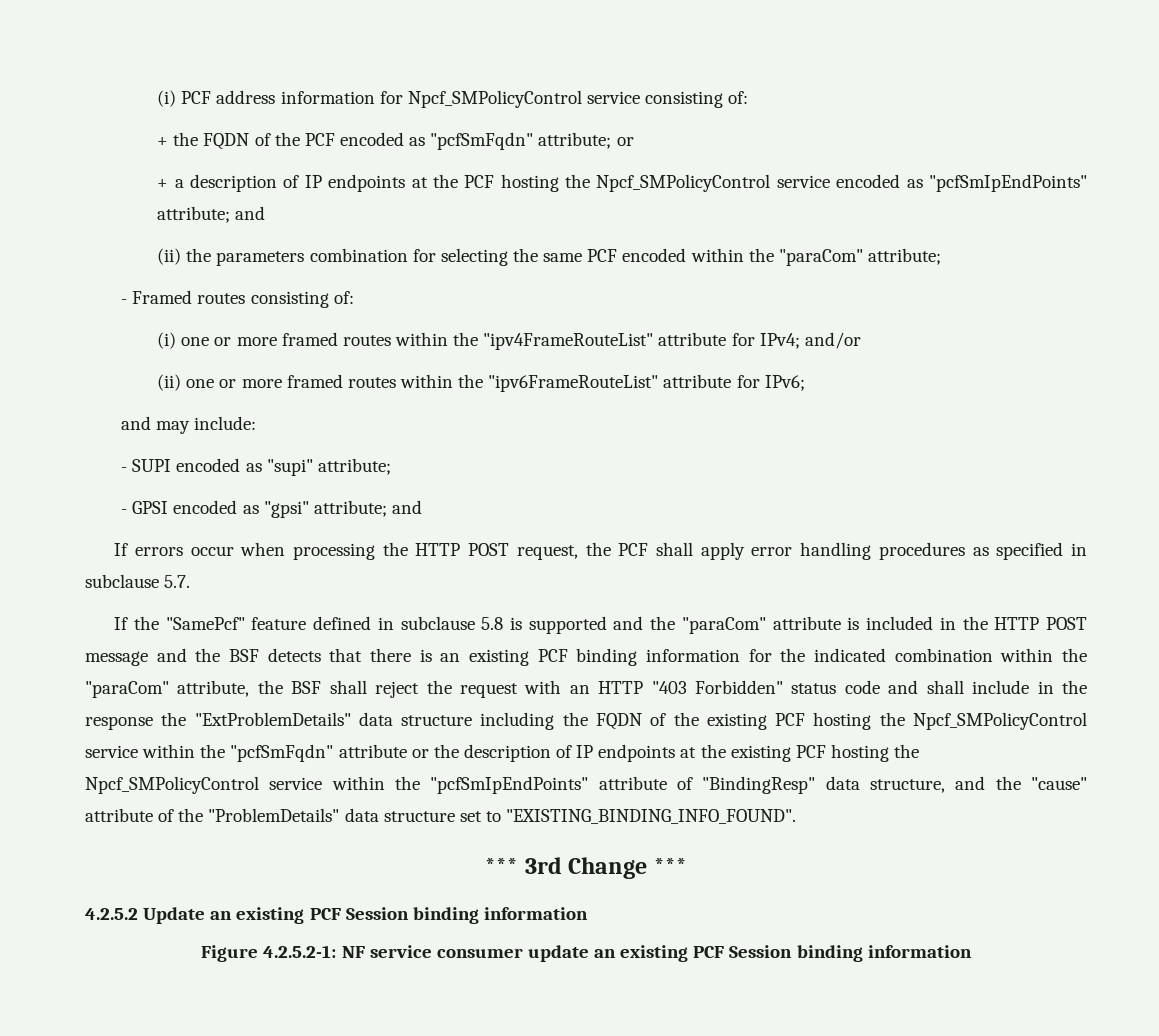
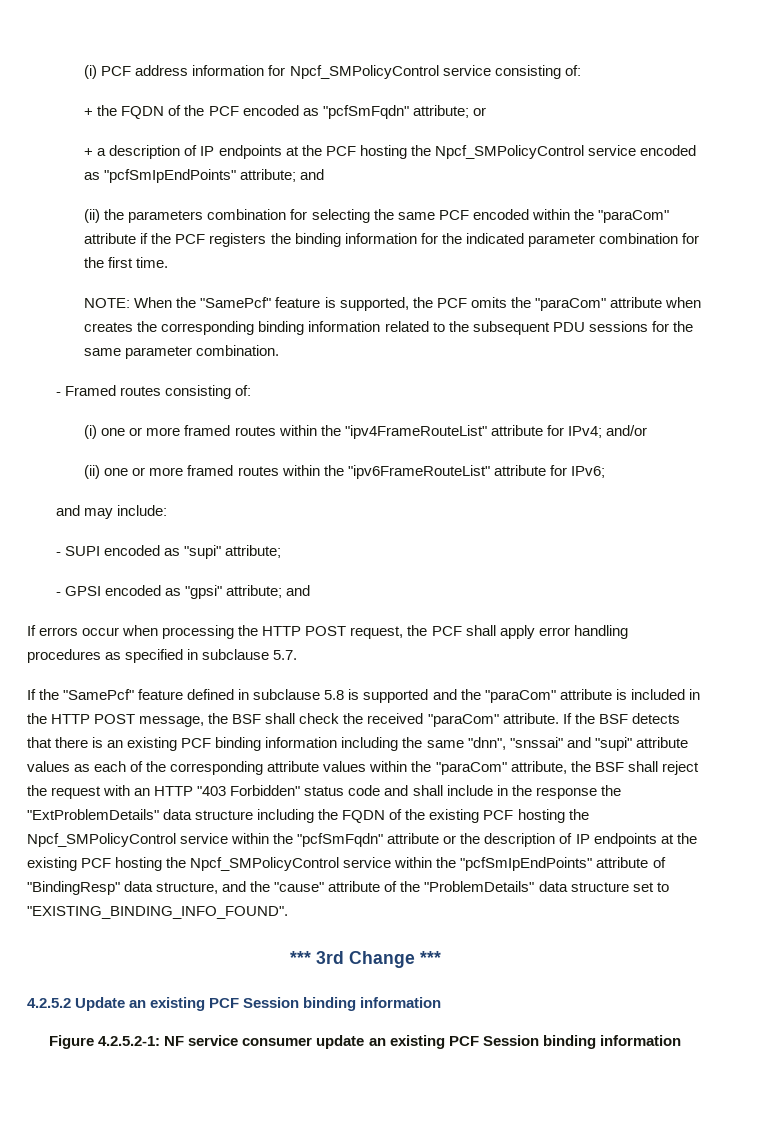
- (ii) the parameters combination for selecting the same PCF encoded within the "paraCom" attribute;
+ (ii) the parameters combination for selecting the same PCF encoded within the "paraCom" attribute if the PCF registers the binding information for the indicated parameter combination for the first time.
+ NOTE: When the "SamePcf" feature is supported, the PCF omits the "paraCom" attribute when creates the corresponding binding information related to the subsequent PDU sessions for the same parameter combination.
- If the "SamePcf" feature defined in subclause 5.8 is supported and the "paraCom" attribute is included in the HTTP POST message and the BSF detects that there is an existing PCF binding information for the indicated combination within the "paraCom" attribute, the BSF shall reject the request with an HTTP "403 Forbidden" status code and shall include in the response the "ExtProblemDetails" data structure including the FQDN of the existing PCF hosting the Npcf_SMPolicyControl service within the "pcfSmFqdn" attribute or the description of IP endpoints at the existing PCF hosting the Npcf_SMPolicyControl service within the "pcfSmIpEndPoints" attribute of "BindingResp" data structure, and the "cause" attribute of the "ProblemDetails" data structure set to "EXISTING_BINDING_INFO_FOUND".
+ If the "SamePcf" feature defined in subclause 5.8 is supported and the "paraCom" attribute is included in the HTTP POST message, the BSF shall check the received "paraCom" attribute. If the BSF detects that there is an existing PCF binding information including the same "dnn", "snssai" and "supi" attribute values as each of the corresponding attribute values within the "paraCom" attribute, the BSF shall reject the request with an HTTP "403 Forbidden" status code and shall include in the response the "ExtProblemDetails" data structure including the FQDN of the existing PCF hosting the Npcf_SMPolicyControl service within the "pcfSmFqdn" attribute or the description of IP endpoints at the existing PCF hosting the Npcf_SMPolicyControl service within the "pcfSmIpEndPoints" attribute of "BindingResp" data structure, and the "cause" attribute of the "ProblemDetails" data structure set to "EXISTING_BINDING_INFO_FOUND".

